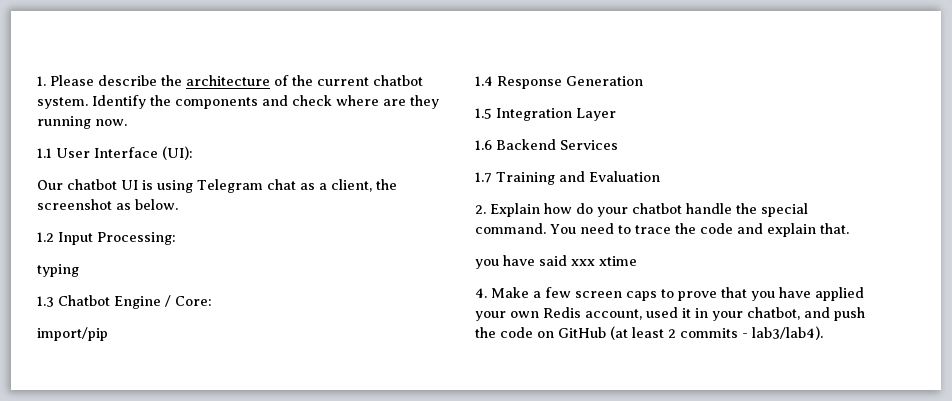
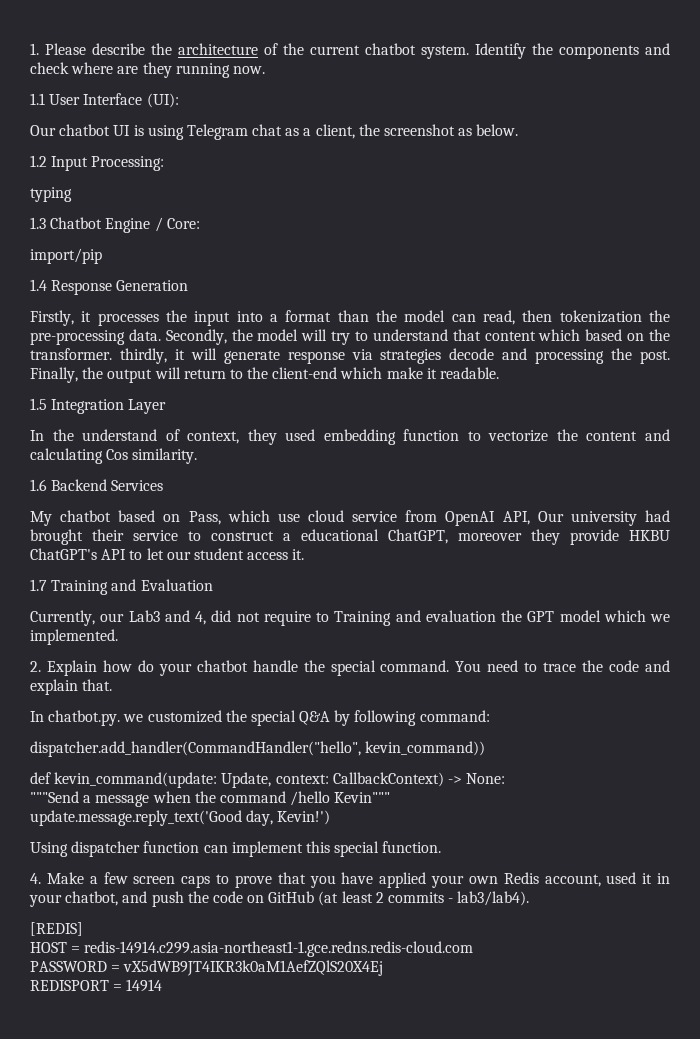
+ Firstly, it processes the input into a format than the model can read, then tokenization the pre-processing data. Secondly, the model will try to understand that content which based on the transformer. thirdly, it will generate response via strategies decode and processing the post. Finally, the output will return to the client-end which make it readable.
  1.5 Integration Layer
+ In the understand of context, they used embedding function to vectorize the content and calculating Cos similarity.
  1.6 Backend Services
+ My chatbot based on Pass, which use cloud service from OpenAI API, Our university had brought their service to construct a educational ChatGPT, moreover they provide HKBU ChatGPT's API to let our student access it.
  1.7 Training and Evaluation
+ Currently, our Lab3 and 4, did not require to Training and evaluation the GPT model which we implemented.
- you have said xxx xtime
+ In chatbot.py. we customized the special Q&A by following command:
+ dispatcher.add_handler(CommandHandler("hello", kevin_command))
+ def kevin_command(update: Update, context: CallbackContext) -> None:
+ """Send a message when the command /hello Kevin"""
+ update.message.reply_text('Good day, Kevin!')
+ Using dispatcher function can implement this special function.
+ [REDIS]
+ HOST = redis-14914.c299.asia-northeast1-1.gce.redns.redis-cloud.com
+ PASSWORD = vX5dWB9JT4IKR3k0aM1AefZQlS20X4Ej
+ REDISPORT = 14914

